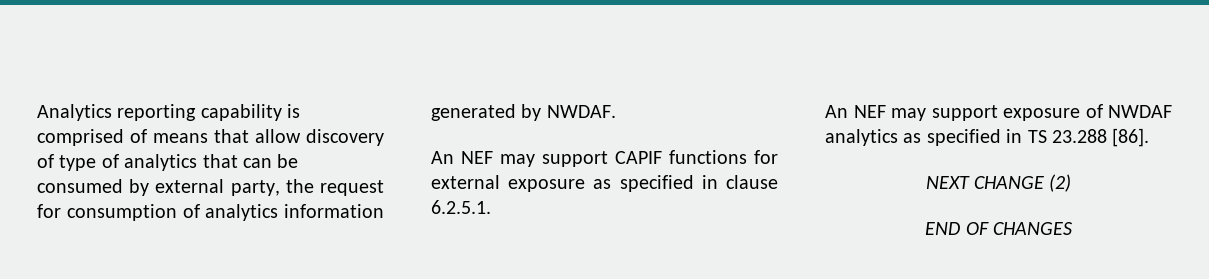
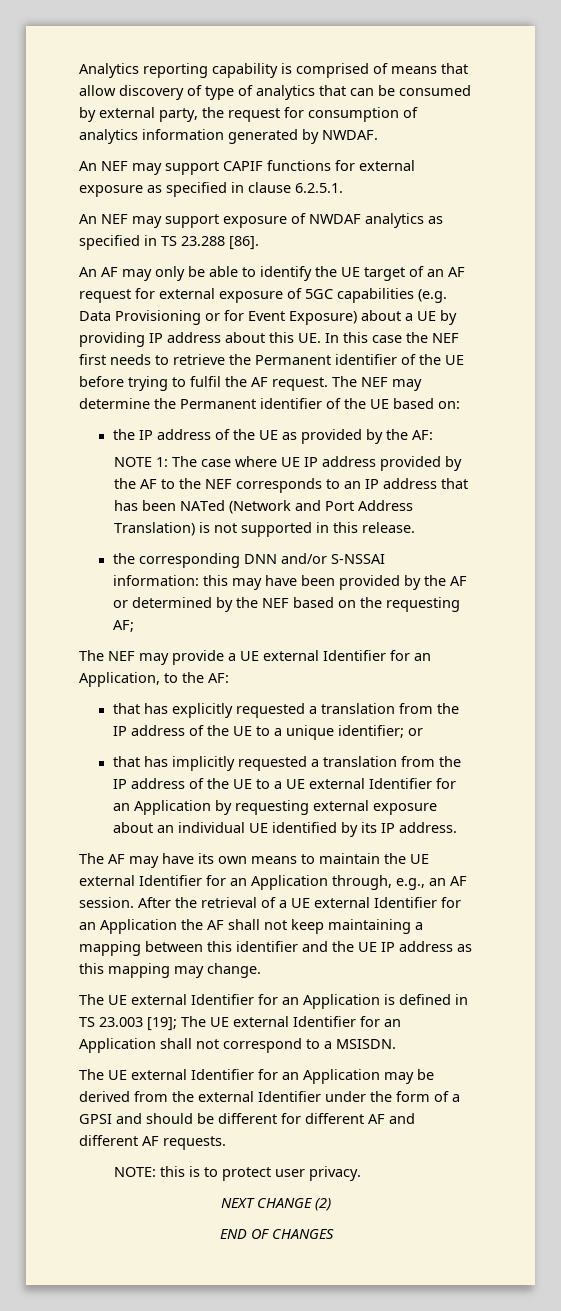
+ An AF may only be able to identify the UE target of an AF request for external exposure of 5GC capabilities (e.g. Data Provisioning or for Event Exposure) about a UE by providing IP address about this UE. In this case the NEF first needs to retrieve the Permanent identifier of the UE before trying to fulfil the AF request. The NEF may determine the Permanent identifier of the UE based on:
+ the IP address of the UE as provided by the AF:
+ NOTE 1: The case where UE IP address provided by the AF to the NEF corresponds to an IP address that has been NATed (Network and Port Address Translation) is not supported in this release.
+ the corresponding DNN and/or S-NSSAI information: this may have been provided by the AF or determined by the NEF based on the requesting AF;
+ The NEF may provide a UE external Identifier for an Application, to the AF:
+ that has explicitly requested a translation from the IP address of the UE to a unique identifier; or
+ that has implicitly requested a translation from the IP address of the UE to a UE external Identifier for an Application by requesting external exposure about an individual UE identified by its IP address.
+ The AF may have its own means to maintain the UE external Identifier for an Application through, e.g., an AF session. After the retrieval of a UE external Identifier for an Application the AF shall not keep maintaining a mapping between this identifier and the UE IP address as this mapping may change.
+ The UE external Identifier for an Application is defined in TS 23.003 [19]; The UE external Identifier for an Application shall not correspond to a MSISDN.
+ The UE external Identifier for an Application may be derived from the external Identifier under the form of a GPSI and should be different for different AF and different AF requests.
+ NOTE: this is to protect user privacy.

